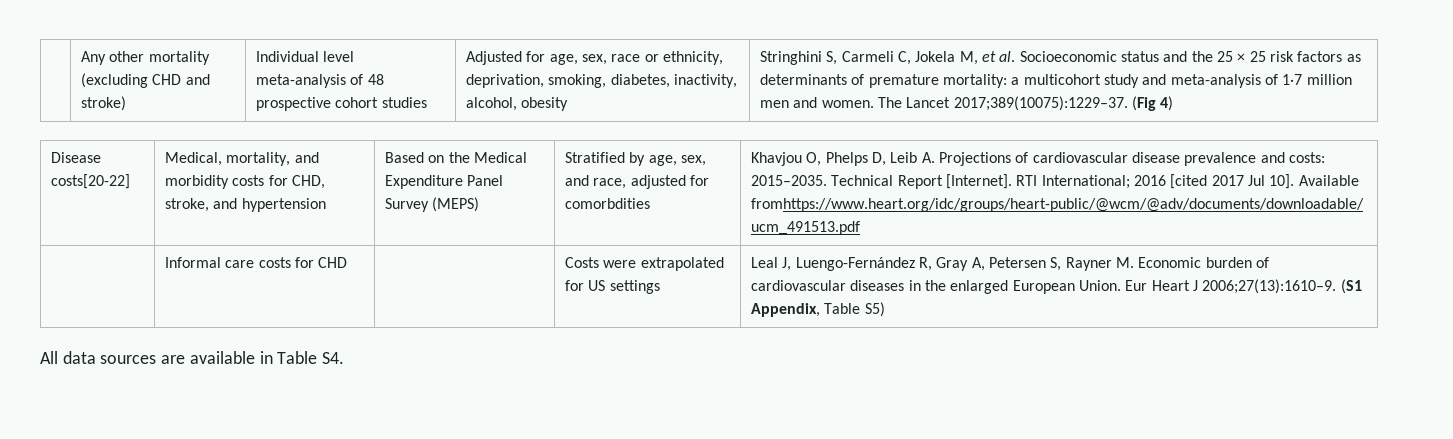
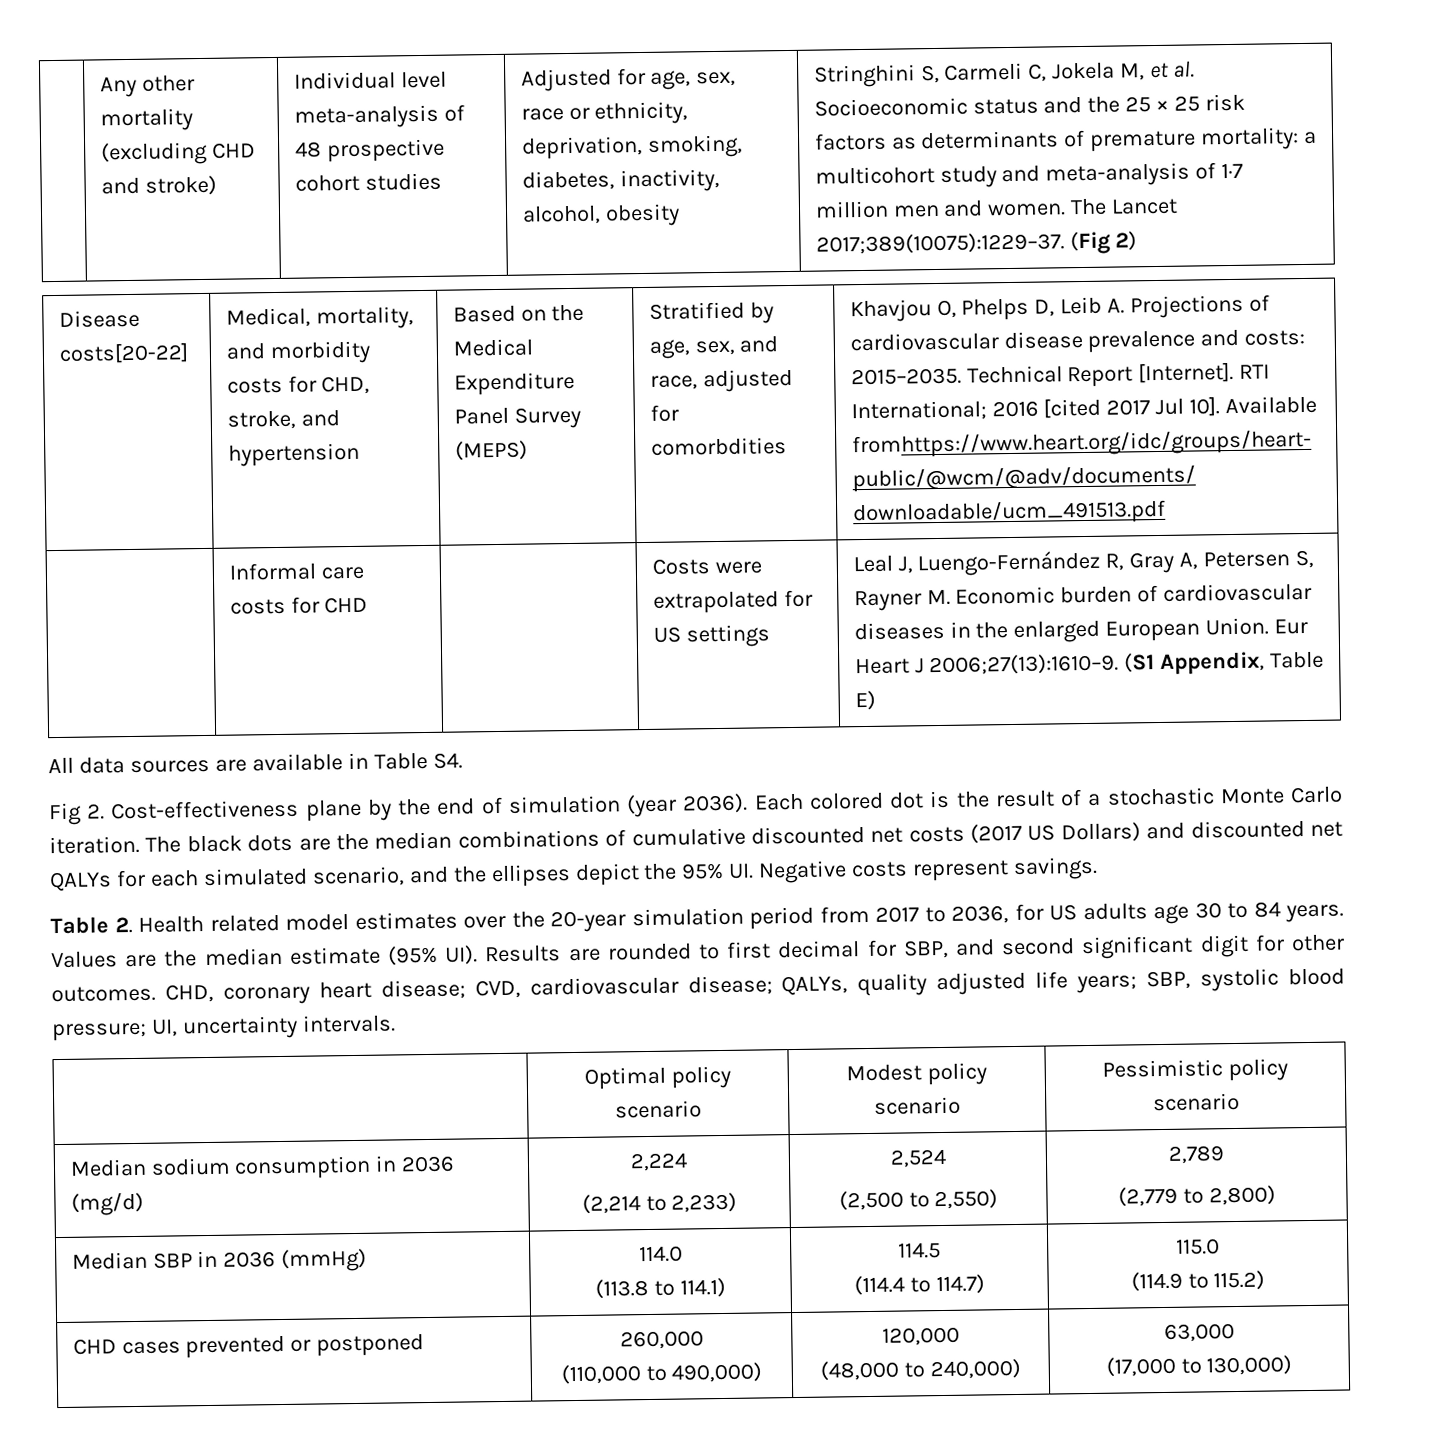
- (Fig 4)
+ (Fig 2)
- | Informal care costs for CHD | | Costs were extrapolated for US settings | Leal J, Luengo-Fernández R, Gray A, Petersen S, Rayner M. Economic burden of cardiovascular diseases in the enlarged European Union. Eur Heart J 2006;27(13):1610–9. (S1 Appendix, Table S5)
+ | Informal care costs for CHD | | Costs were extrapolated for US settings | Leal J, Luengo-Fernández R, Gray A, Petersen S, Rayner M. Economic burden of cardiovascular diseases in the enlarged European Union. Eur Heart J 2006;27(13):1610–9. (S1 Appendix, Table E)
+ Fig 2. Cost-effectiveness plane by the end of simulation (year 2036). Each colored dot is the result of a stochastic Monte Carlo iteration. The black dots are the median combinations of cumulative discounted net costs (2017 US Dollars) and discounted net QALYs for each simulated scenario, and the ellipses depict the 95% UI. Negative costs represent savings.
+ Table 2. Health related model estimates over the 20-year simulation period from 2017 to 2036, for US adults age 30 to 84 years. Values are the median estimate (95% UI). Results are rounded to first decimal for SBP, and second significant digit for other outcomes. CHD, coronary heart disease; CVD, cardiovascular disease; QALYs, quality adjusted life years; SBP, systolic blood pressure; UI, uncertainty intervals.
+ | Optimal policy scenario | Modest policy scenario | Pessimistic policy scenario
+ Median sodium consumption in 2036 (mg/d) | 2,224
+ (2,214 to 2,233) | 2,524
+ (2,500 to 2,550) | 2,789
+ (2,779 to 2,800)
+ Median SBP in 2036 (mmHg) | 114.0
+ (113.8 to 114.1) | 114.5
+ (114.4 to 114.7) | 115.0
+ (114.9 to 115.2)
+ CHD cases prevented or postponed | 260,000
+ (110,000 to 490,000) | 120,000
+ (48,000 to 240,000) | 63,000
+ (17,000 to 130,000)

